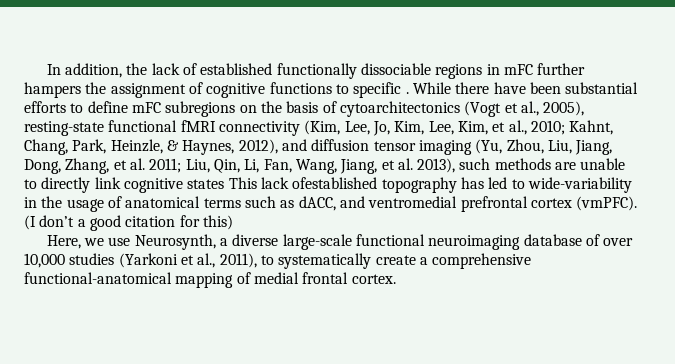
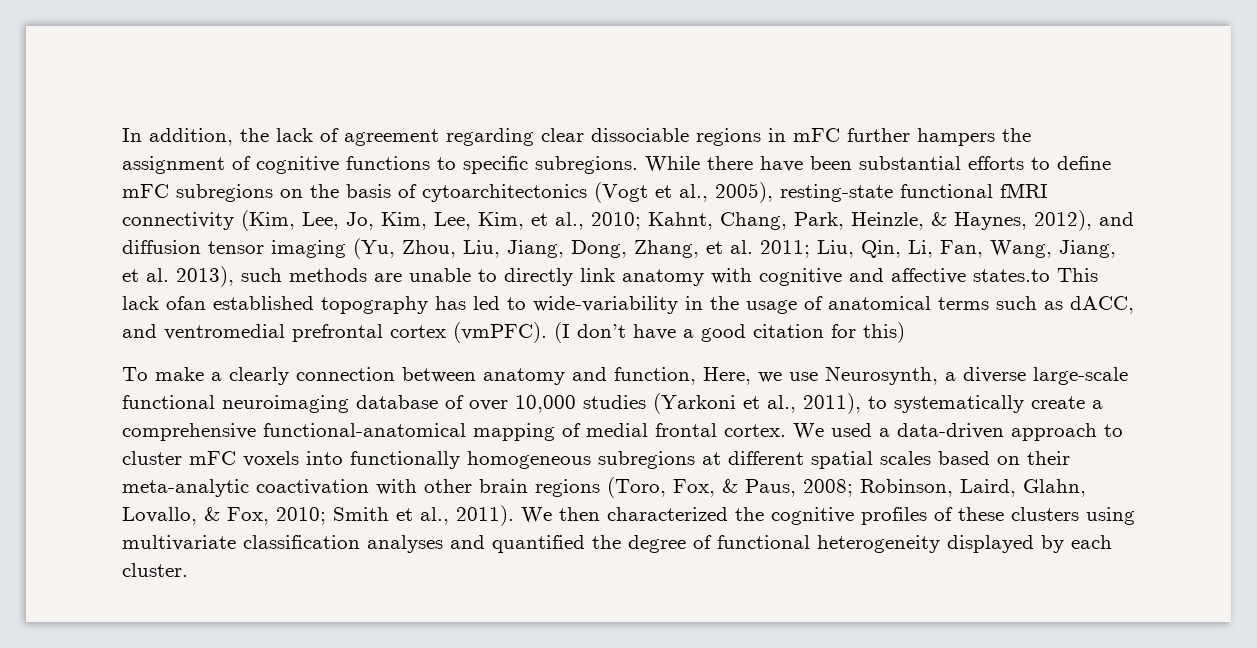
- In addition, the lack of established functionally dissociable regions in mFC further hampers the assignment of cognitive functions to specific .
+ In addition, the lack of agreement regarding clear dissociable regions in mFC further hampers the assignment of cognitive functions to specific subregions.
- Liu, Qin, Li, Fan, Wang, Jiang, et al. 2013), such methods are unable to directly link cognitive states This lack ofestablished topography has led to wide-variability in the usage of anatomical terms such as dACC, and ventromedial prefrontal cortex (vmPFC).
+ Liu, Qin, Li, Fan, Wang, Jiang, et al. 2013), such methods are unable to directly link anatomy with cognitive and affective states.to This lack ofan established topography has led to wide-variability in the usage of anatomical terms such as dACC, and ventromedial prefrontal cortex (vmPFC).
- (I don’t a good citation for this)
+ (I don’t have a good citation for this)
- Here, we use Neurosynth, a diverse large-scale functional neuroimaging database of over 10,000 studies (Yarkoni et al., 2011), to systematically create a comprehensive functional-anatomical mapping of medial frontal cortex.
+ To make a clearly connection between anatomy and function, Here, we use Neurosynth, a diverse large-scale functional neuroimaging database of over 10,000 studies (Yarkoni et al., 2011), to systematically create a comprehensive functional-anatomical mapping of medial frontal cortex.
+ We used a data-driven approach to cluster mFC voxels into functionally homogeneous subregions at different spatial scales based on their meta-analytic coactivation with other brain regions (Toro, Fox, & Paus, 2008; Robinson, Laird, Glahn, Lovallo, & Fox, 2010; Smith et al., 2011). We then characterized the cognitive profiles of these clusters using multivariate classification analyses and quantified the degree of functional heterogeneity displayed by each cluster.

